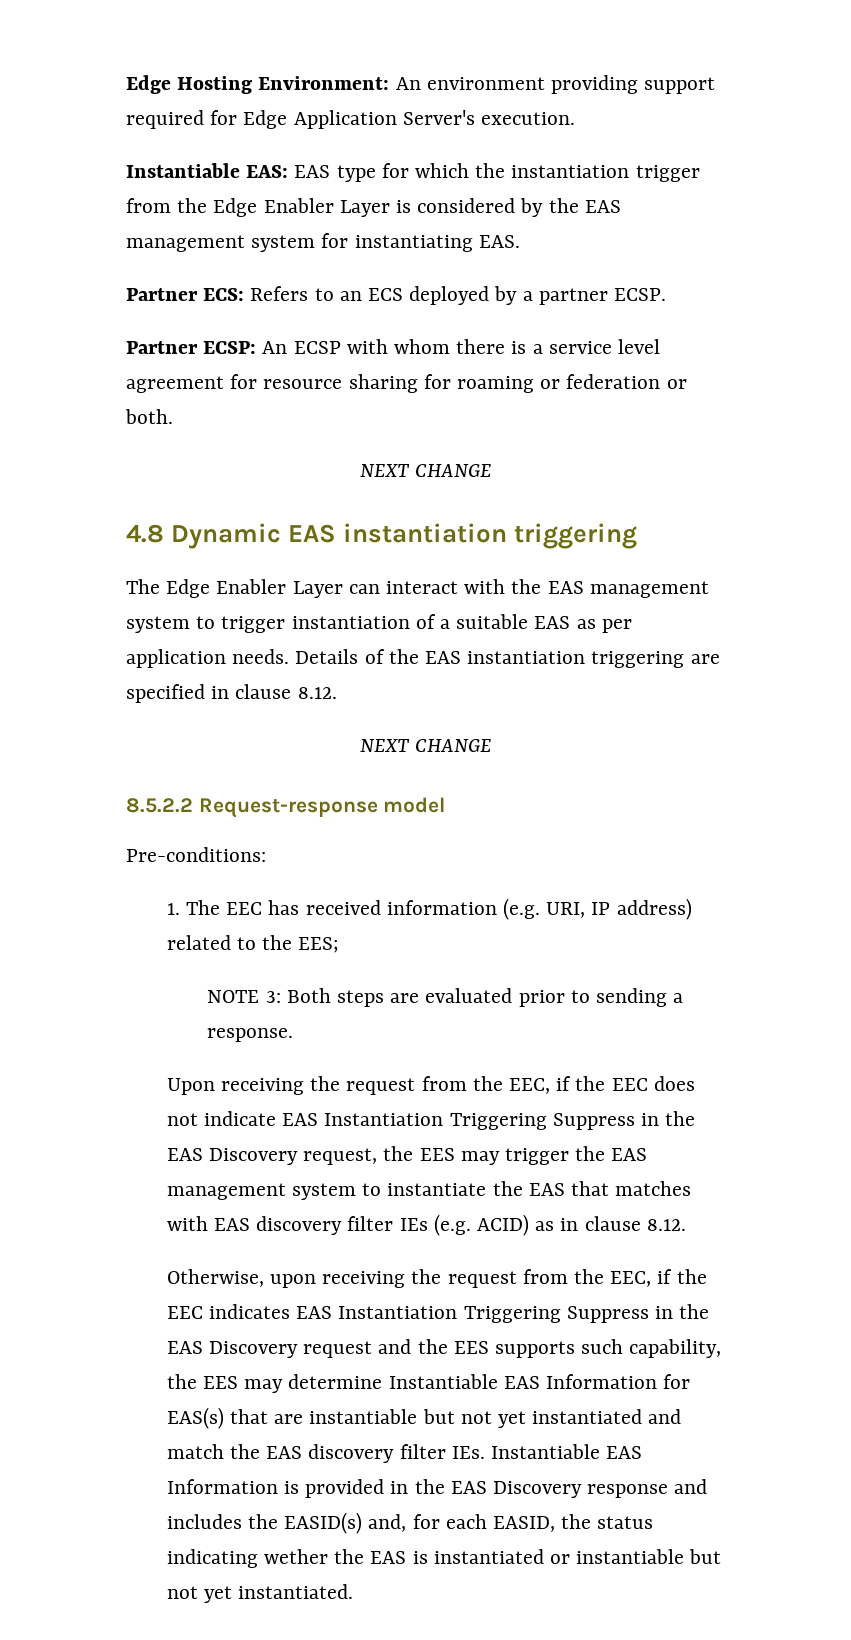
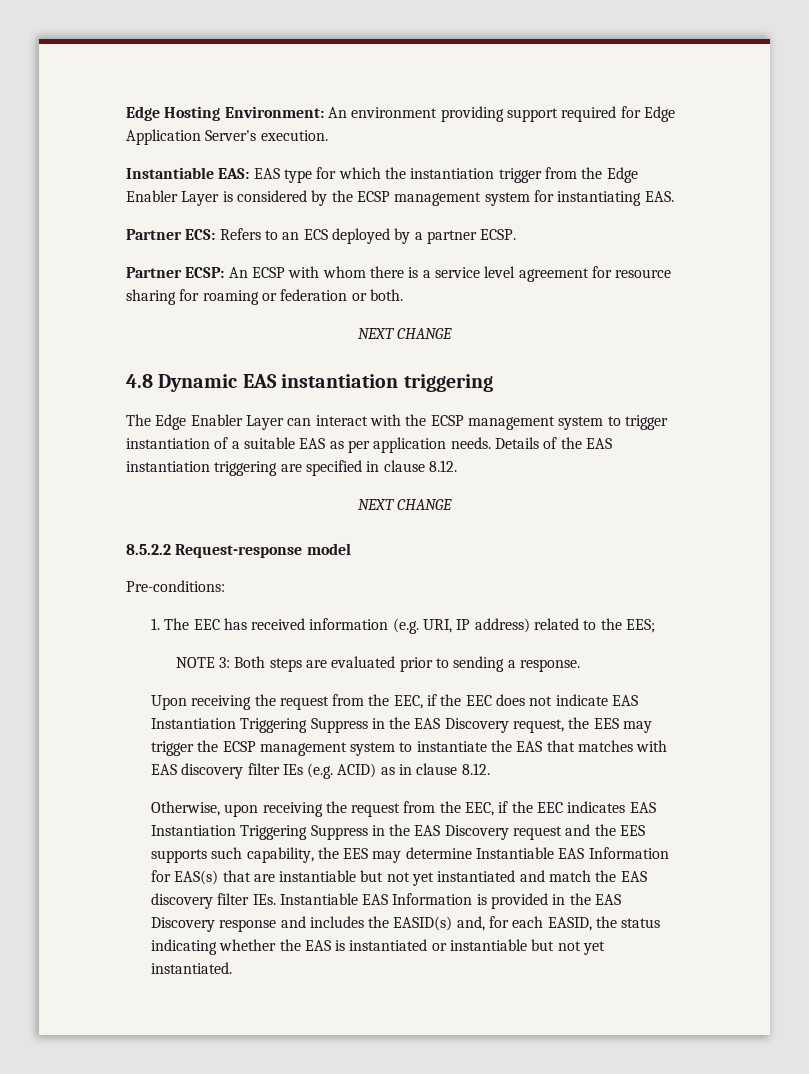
- Instantiable EAS: EAS type for which the instantiation trigger from the Edge Enabler Layer is considered by the EAS management system for instantiating EAS.
+ Instantiable EAS: EAS type for which the instantiation trigger from the Edge Enabler Layer is considered by the ECSP management system for instantiating EAS.
- The Edge Enabler Layer can interact with the EAS management system to trigger instantiation of a suitable EAS as per application needs.
+ The Edge Enabler Layer can interact with the ECSP management system to trigger instantiation of a suitable EAS as per application needs.
- Upon receiving the request from the EEC, if the EEC does not indicate EAS Instantiation Triggering Suppress in the EAS Discovery request, the EES may trigger the EAS management system to instantiate the EAS that matches with EAS discovery filter IEs (e.g. ACID) as in clause 8.12.
+ Upon receiving the request from the EEC, if the EEC does not indicate EAS Instantiation Triggering Suppress in the EAS Discovery request, the EES may trigger the ECSP management system to instantiate the EAS that matches with EAS discovery filter IEs (e.g. ACID) as in clause 8.12.
- Otherwise, upon receiving the request from the EEC, if the EEC indicates EAS Instantiation Triggering Suppress in the EAS Discovery request and the EES supports such capability, the EES may determine Instantiable EAS Information for EAS(s) that are instantiable but not yet instantiated and match the EAS discovery filter IEs. Instantiable EAS Information is provided in the EAS Discovery response and includes the EASID(s) and, for each EASID, the status indicating wether the EAS is instantiated or instantiable but not yet instantiated.
+ Otherwise, upon receiving the request from the EEC, if the EEC indicates EAS Instantiation Triggering Suppress in the EAS Discovery request and the EES supports such capability, the EES may determine Instantiable EAS Information for EAS(s) that are instantiable but not yet instantiated and match the EAS discovery filter IEs. Instantiable EAS Information is provided in the EAS Discovery response and includes the EASID(s) and, for each EASID, the status indicating whether the EAS is instantiated or instantiable but not yet instantiated.

